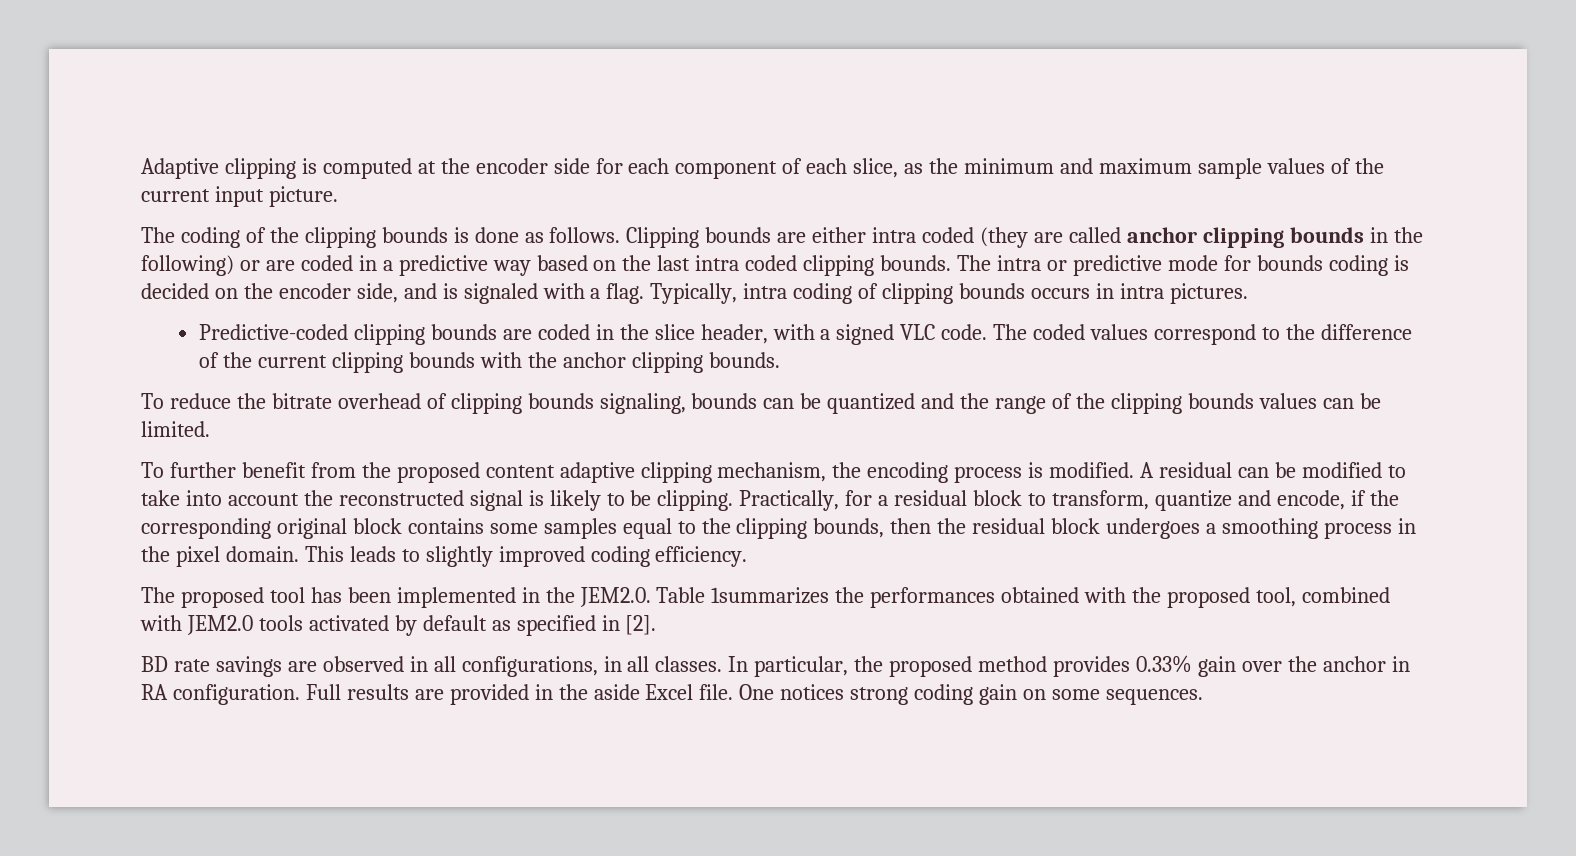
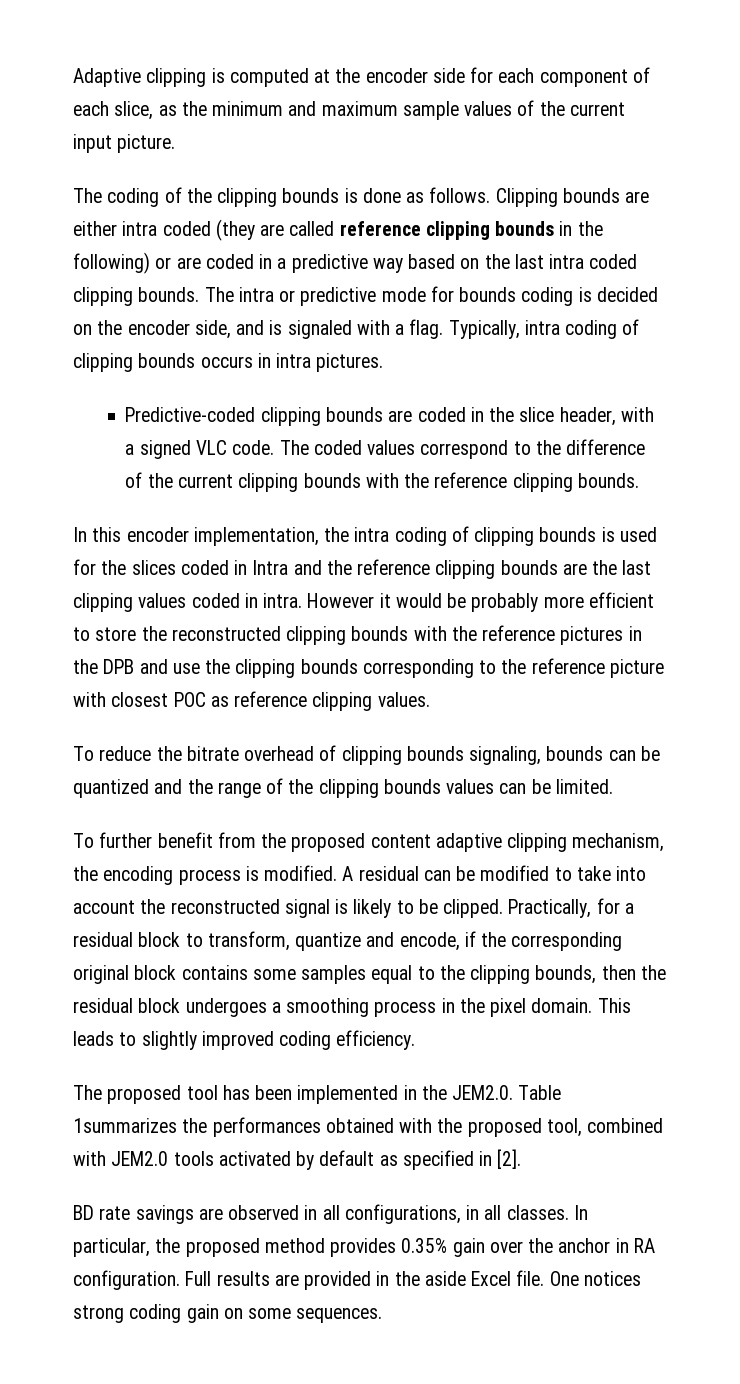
- Clipping bounds are either intra coded (they are called anchor clipping bounds in the following) or are coded in a predictive way based on the last intra coded clipping bounds.
+ Clipping bounds are either intra coded (they are called reference clipping bounds in the following) or are coded in a predictive way based on the last intra coded clipping bounds.
- The coded values correspond to the difference of the current clipping bounds with the anchor clipping bounds.
+ The coded values correspond to the difference of the current clipping bounds with the reference clipping bounds.
+ In this encoder implementation, the intra coding of clipping bounds is used for the slices coded in Intra and the reference clipping bounds are the last clipping values coded in intra. However it would be probably more efficient to store the reconstructed clipping bounds with the reference pictures in the DPB and use the clipping bounds corresponding to the reference picture with closest POC as reference clipping values.
- A residual can be modified to take into account the reconstructed signal is likely to be clipping.
+ A residual can be modified to take into account the reconstructed signal is likely to be clipped.
- In particular, the proposed method provides 0.33% gain over the anchor in RA configuration.
+ In particular, the proposed method provides 0.35% gain over the anchor in RA configuration.

